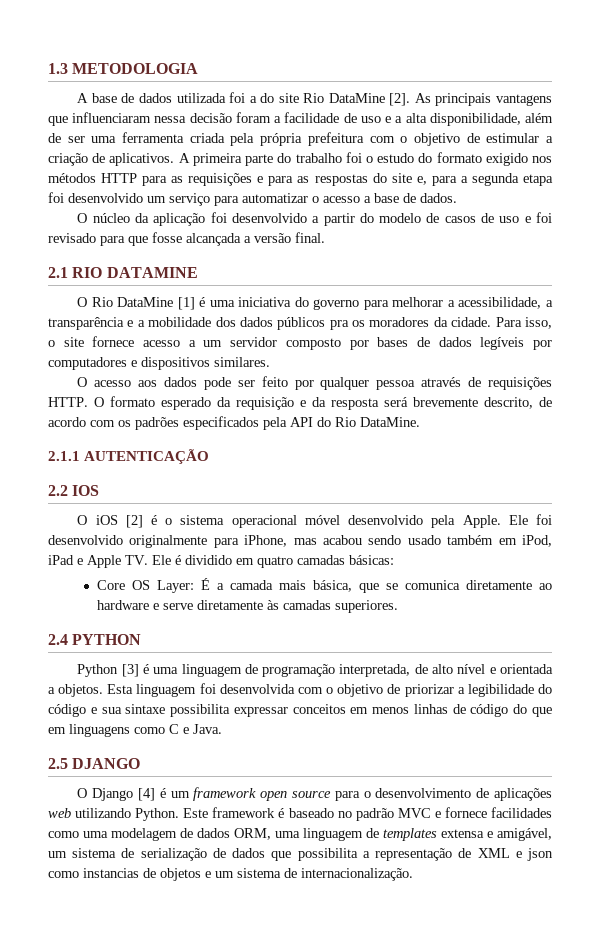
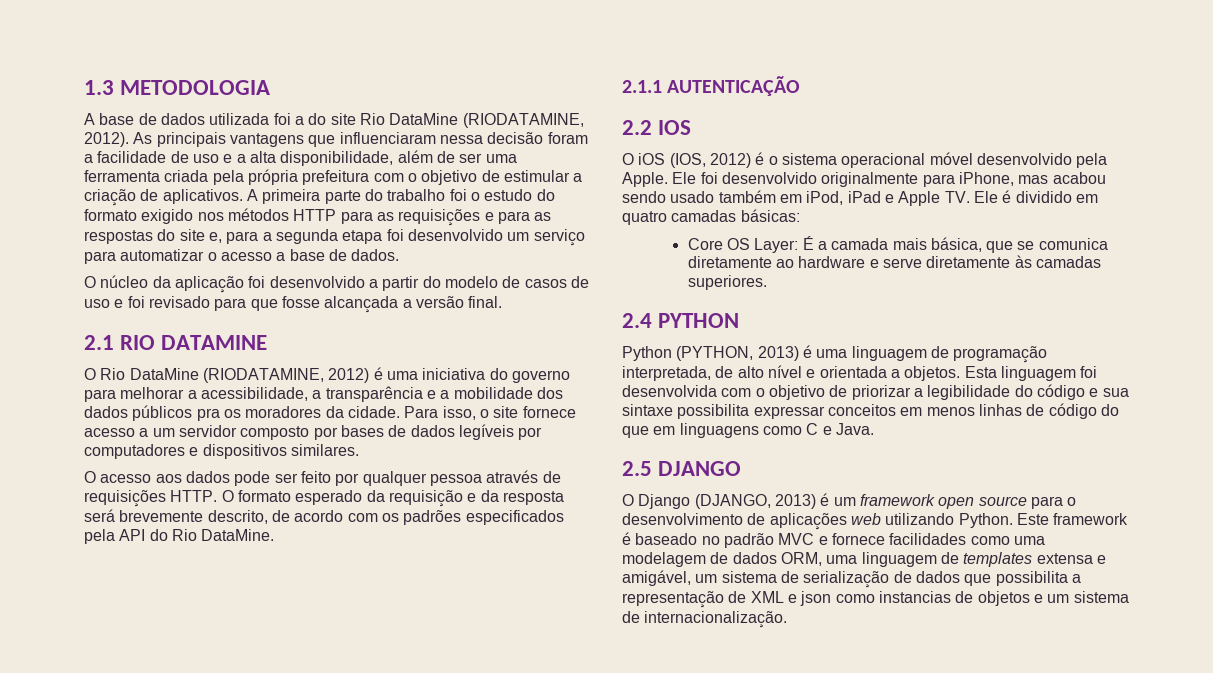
- A base de dados utilizada foi a do site Rio DataMine [2].
+ A base de dados utilizada foi a do site Rio DataMine (RIODATAMINE, 2012).
- O Rio DataMine [1] é uma iniciativa do governo para melhorar a acessibilidade, a transparência e a mobilidade dos dados públicos pra os moradores da cidade.
+ O Rio DataMine (RIODATAMINE, 2012) é uma iniciativa do governo para melhorar a acessibilidade, a transparência e a mobilidade dos dados públicos pra os moradores da cidade.
- O iOS [2] é o sistema operacional móvel desenvolvido pela Apple.
+ O iOS (IOS, 2012) é o sistema operacional móvel desenvolvido pela Apple.
- Python [3] é uma linguagem de programação interpretada, de alto nível e orientada a objetos.
+ Python (PYTHON, 2013) é uma linguagem de programação interpretada, de alto nível e orientada a objetos.
- O Django [4] é um framework open source para o desenvolvimento de aplicações web utilizando Python.
+ O Django (DJANGO, 2013) é um framework open source para o desenvolvimento de aplicações web utilizando Python.

